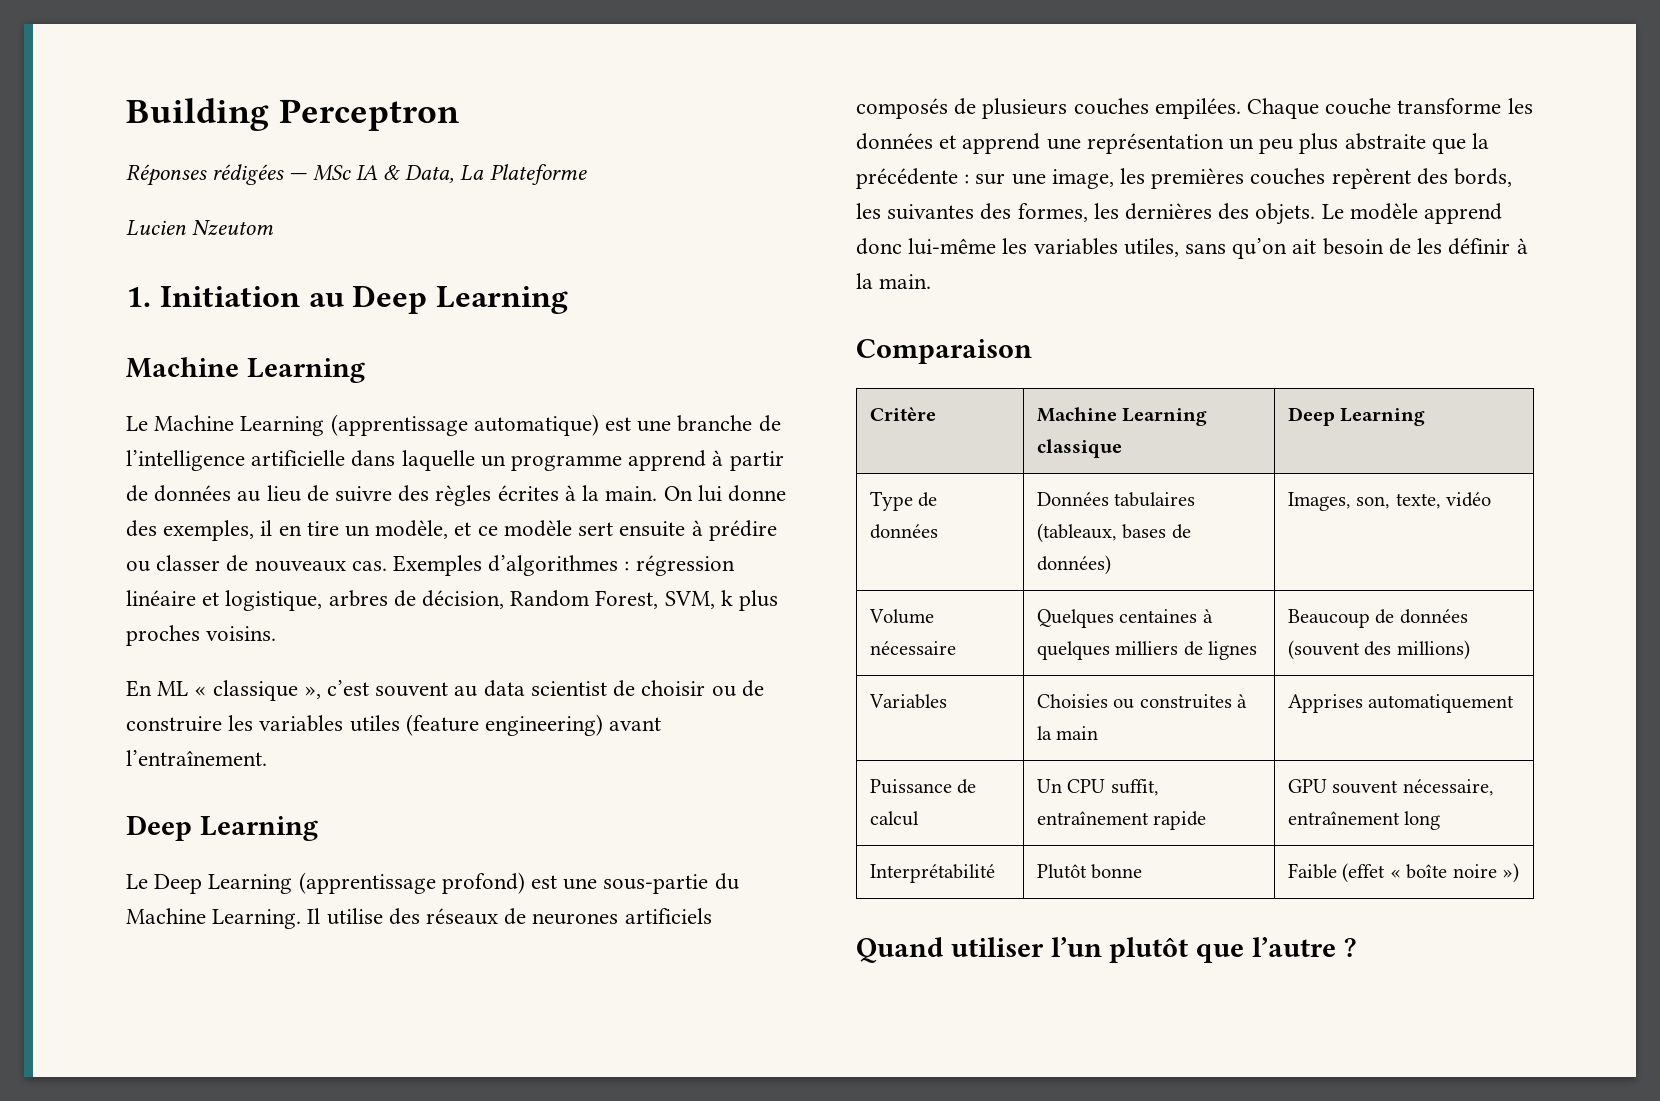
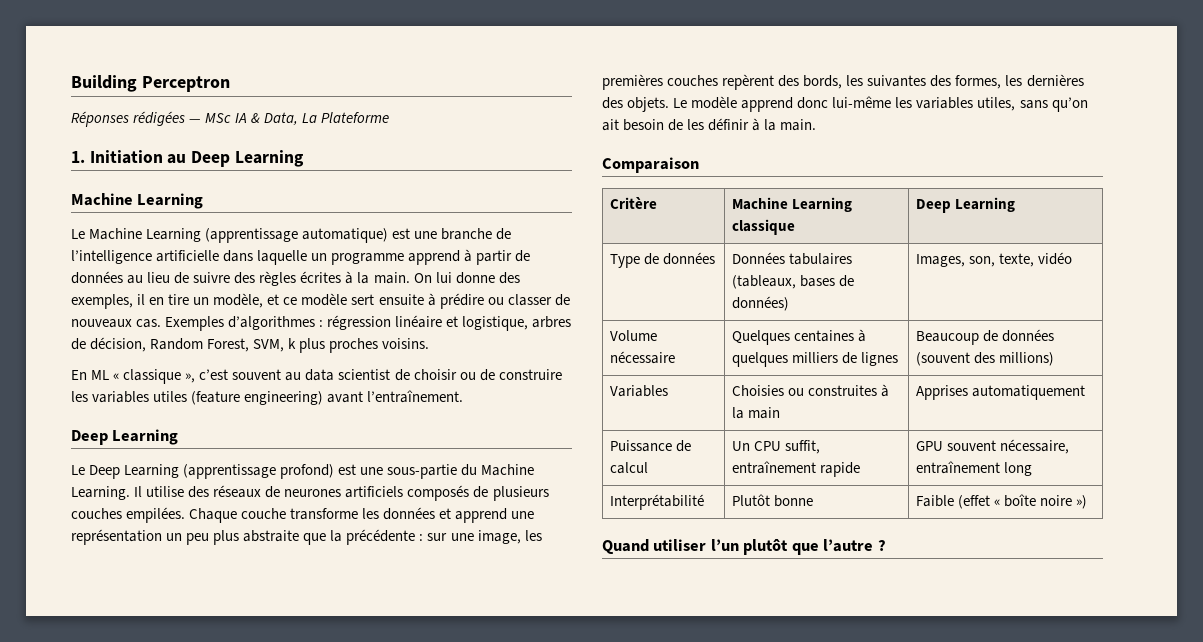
- Lucien Nzeutom

